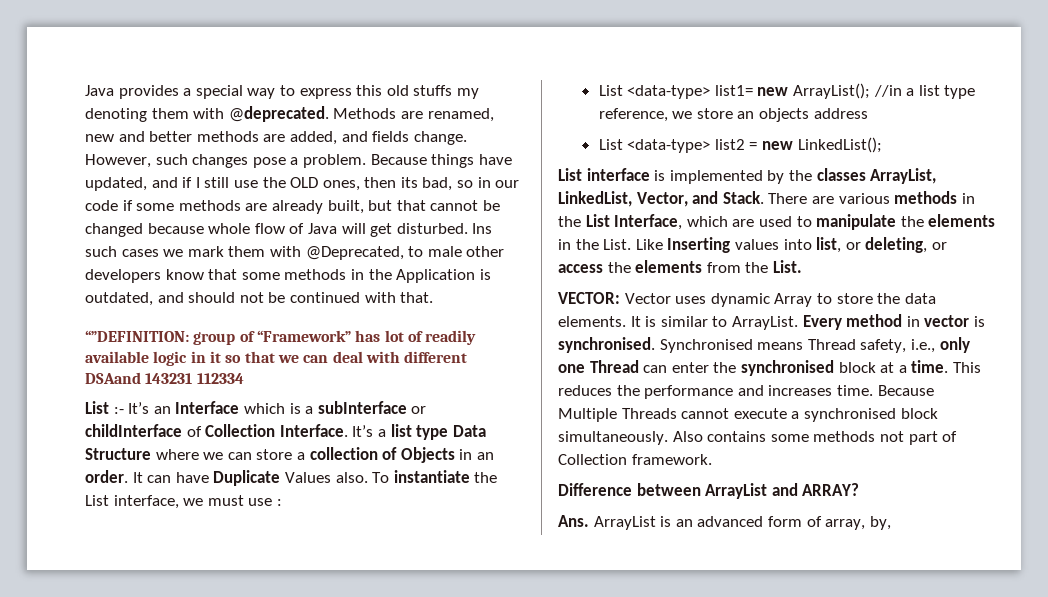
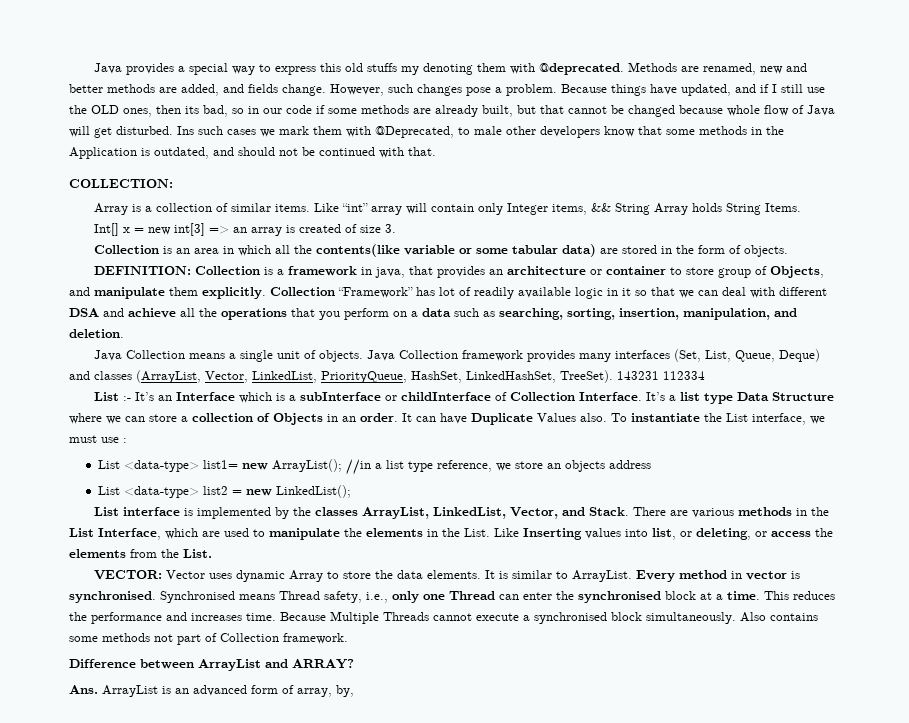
- “”DEFINITION: group of “Framework” has lot of readily available logic in it so that we can deal with different DSAand 143231 112334
+ COLLECTION:
+ Array is a collection of similar items. Like “int” array will contain only Integer items, && String Array holds String Items.
+ Int[] x = new int[3] => an array is created of size 3.
+ Collection is an area in which all the contents(like variable or some tabular data) are stored in the form of objects.
+ DEFINITION: Collection is a framework in java, that provides an architecture or container to store group of Objects, and manipulate them explicitly. Collection “Framework” has lot of readily available logic in it so that we can deal with different DSA and achieve all the operations that you perform on a data such as searching, sorting, insertion, manipulation, and deletion.
+ Java Collection means a single unit of objects. Java Collection framework provides many interfaces (Set, List, Queue, Deque) and classes (ArrayList, Vector, LinkedList, PriorityQueue, HashSet, LinkedHashSet, TreeSet). 143231 112334

